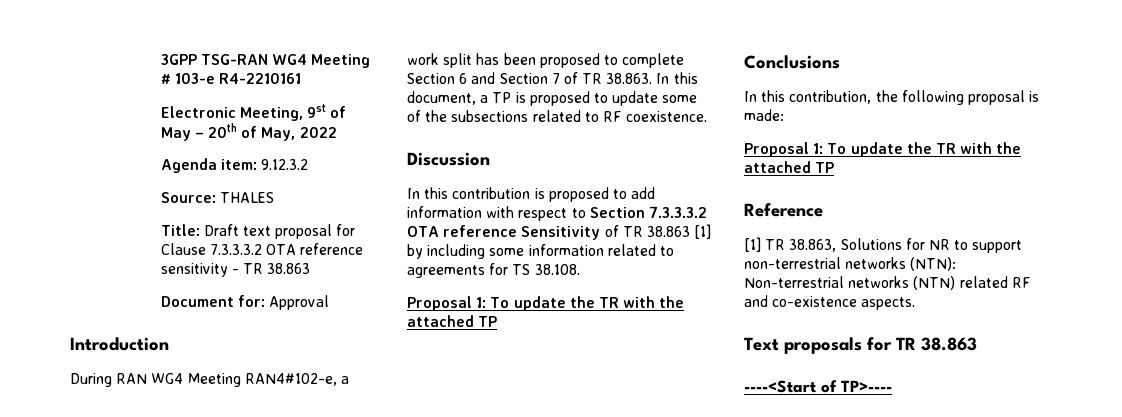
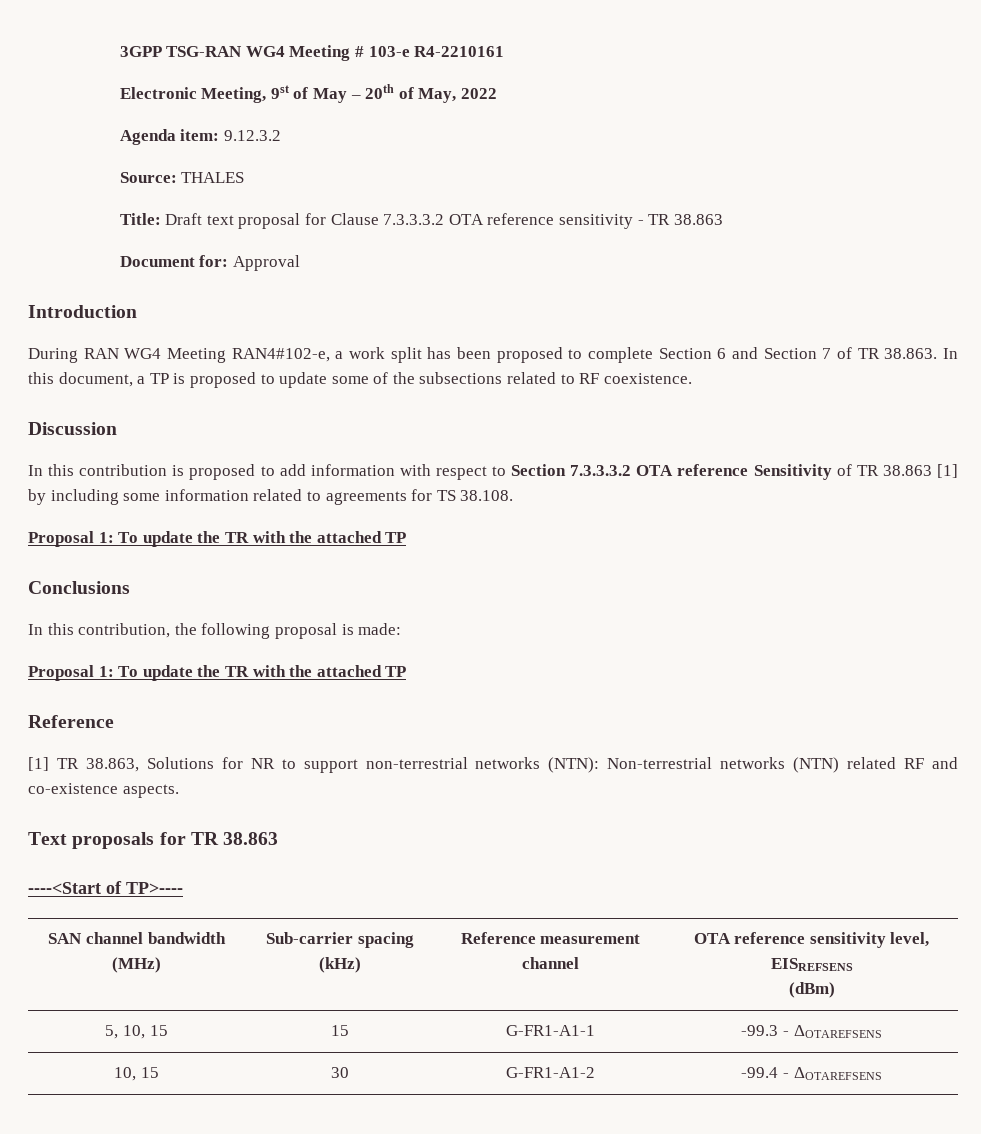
+ SAN channel bandwidth (MHz) | Sub-carrier spacing (kHz) | Reference measurement channel | OTA reference sensitivity level, EISREFSENS
+ (dBm)
+ 5, 10, 15 | 15 | G-FR1-A1-1 | -99.3 - ΔOTAREFSENS
+ 10, 15 | 30 | G-FR1-A1-2 | -99.4 - ΔOTAREFSENS

